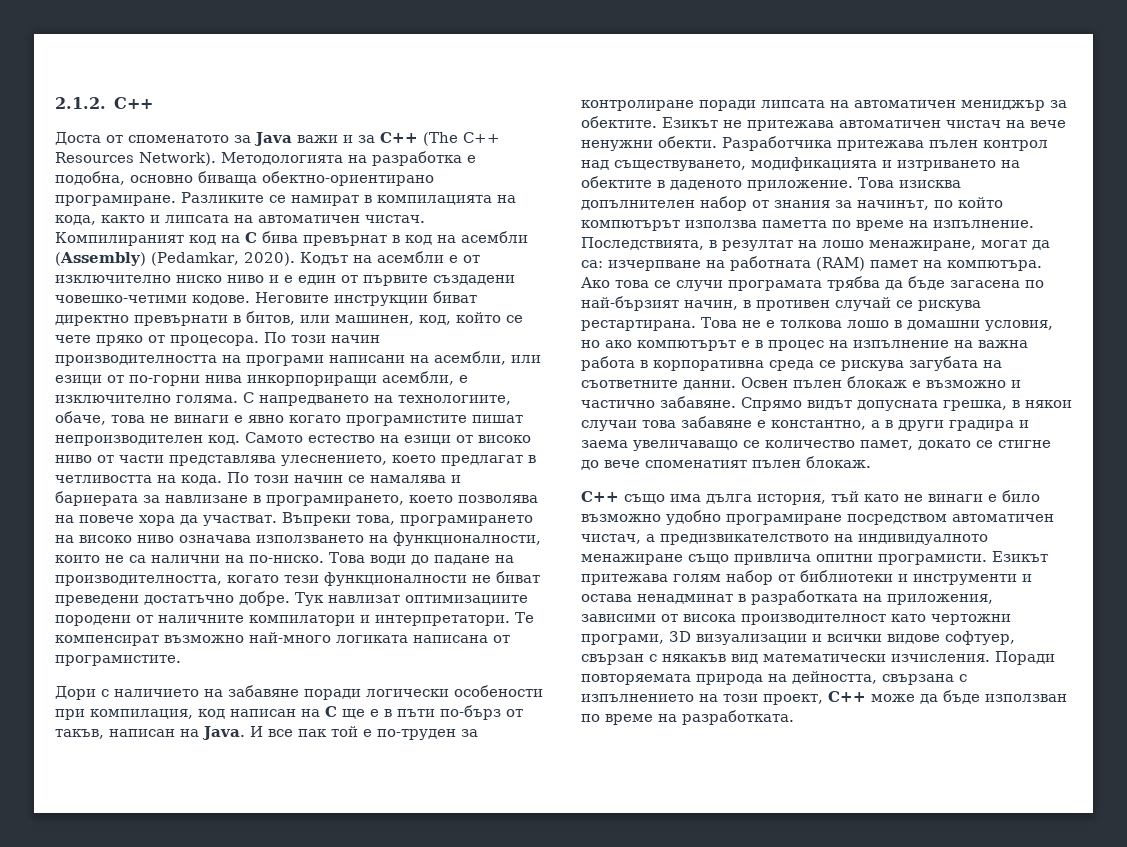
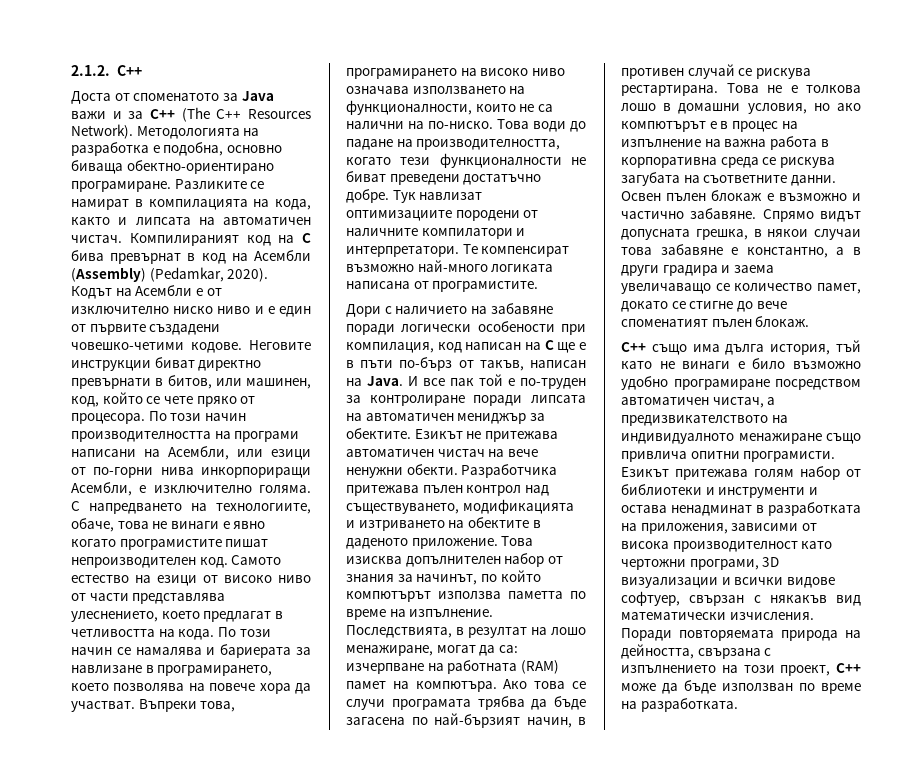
- Компилираният код на C бива превърнат в код на асембли (Assembly) (Pedamkar, 2020).
+ Компилираният код на C бива превърнат в код на Асембли (Assembly) (Pedamkar, 2020).
- Кодът на асембли е от изключително ниско ниво и е един от първите създадени човешко-четими кодове.
+ Кодът на Асембли е от изключително ниско ниво и е един от първите създадени човешко-четими кодове.
- По този начин производителността на програми написани на асембли, или езици от по-горни нива инкорпориращи асембли, е изключително голяма.
+ По този начин производителността на програми написани на Асембли, или езици от по-горни нива инкорпориращи Асембли, е изключително голяма.

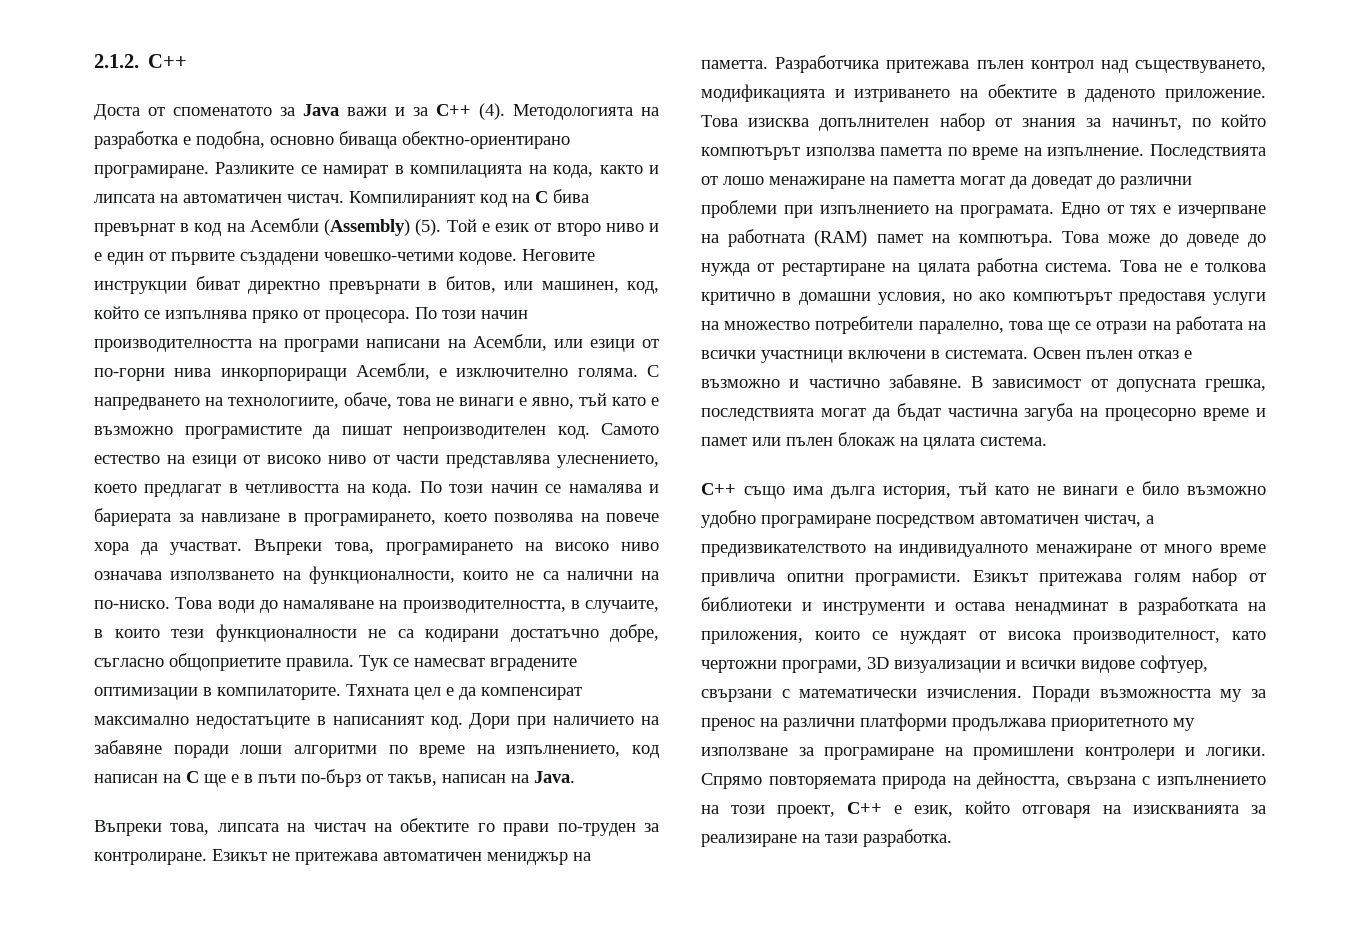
- Доста от споменатото за Java важи и за C++ (The C++ Resources Network).
+ Доста от споменатото за Java важи и за C++ (4).
- Компилираният код на C бива превърнат в код на Асембли (Assembly) (Pedamkar, 2020). Кодът на Асембли е от изключително ниско ниво и е един от първите създадени човешко-четими кодове.
+ Компилираният код на C бива превърнат в код на Асембли (Assembly) (5). Той е език от второ ниво и е един от първите създадени човешко-четими кодове.
- Неговите инструкции биват директно превърнати в битов, или машинен, код, който се чете пряко от процесора.
+ Неговите инструкции биват директно превърнати в битов, или машинен, код, който се изпълнява пряко от процесора.
- С напредването на технологиите, обаче, това не винаги е явно когато програмистите пишат непроизводителен код.
+ С напредването на технологиите, обаче, това не винаги е явно, тъй като е възможно програмистите да пишат непроизводителен код.
- Това води до падане на производителността, когато тези функционалности не биват преведени достатъчно добре. Тук навлизат оптимизациите породени от наличните компилатори и интерпретатори. Те компенсират възможно най-много логиката написана от програмистите.
- Дори с наличието на забавяне поради логически особености при компилация, код написан на C ще е в пъти по-бърз от такъв, написан на Java. И все пак той е по-труден за контролиране поради липсата на автоматичен мениджър за обектите. Езикът не притежава автоматичен чистач на вече ненужни обекти.
+ Това води до намаляване на производителността, в случаите, в които тези функционалности не са кодирани достатъчно добре, съгласно общоприетите правила. Тук се намесват вградените оптимизации в компилаторите. Тяхната цел е да компенсират максимално недостатъците в написаният код. Дори при наличието на забавяне поради лоши алгоритми по време на изпълнението, код написан на C ще е в пъти по-бърз от такъв, написан на Java.
+ Въпреки това, липсата на чистач на обектите го прави по-труден за контролиране. Езикът не притежава автоматичен мениджър на паметта.
- Последствията, в резултат на лошо менажиране, могат да са: изчерпване на работната (RAM) памет на компютъра.
+ Последствията от лошо менажиране на паметта могат да доведат до различни проблеми при изпълнението на програмата. Едно от тях е изчерпване на работната (RAM) памет на компютъра.
- Ако това се случи програмата трябва да бъде загасена по най-бързият начин, в противен случай се рискува рестартирана.
+ Това може до доведе до нужда от рестартиране на цялата работна система.
- Това не е толкова лошо в домашни условия, но ако компютърът е в процес на изпълнение на важна работа в корпоративна среда се рискува загубата на съответните данни.
+ Това не е толкова критично в домашни условия, но ако компютърът предоставя услуги на множество потребители паралелно, това ще се отрази на работата на всички участници включени в системата.
- Освен пълен блокаж е възможно и частично забавяне.
+ Освен пълен отказ е възможно и частично забавяне.
- Спрямо видът допусната грешка, в някои случаи това забавяне е константно, а в други градира и заема увеличаващо се количество памет, докато се стигне до вече споменатият пълен блокаж.
+ В зависимост от допусната грешка, последствията могат да бъдат частична загуба на процесорно време и памет или пълен блокаж на цялата система.
- C++ също има дълга история, тъй като не винаги е било възможно удобно програмиране посредством автоматичен чистач, а предизвикателството на индивидуалното менажиране също привлича опитни програмисти.
+ C++ също има дълга история, тъй като не винаги е било възможно удобно програмиране посредством автоматичен чистач, а предизвикателството на индивидуалното менажиране от много време привлича опитни програмисти.
- Езикът притежава голям набор от библиотеки и инструменти и остава ненадминат в разработката на приложения, зависими от висока производителност като чертожни програми, 3D визуализации и всички видове софтуер, свързан с някакъв вид математически изчисления. Поради повторяемата природа на дейността, свързана с изпълнението на този проект, C++ може да бъде използван по време на разработката.
+ Езикът притежава голям набор от библиотеки и инструменти и остава ненадминат в разработката на приложения, които се нуждаят от висока производителност, като чертожни програми, 3D визуализации и всички видове софтуер, свързани с математически изчисления. Поради възможността му за пренос на различни платформи продължава приоритетното му използване за програмиране на промишлени контролери и логики. Спрямо повторяемата природа на дейността, свързана с изпълнението на този проект, C++ е език, който отговаря на изискванията за реализиране на тази разработка.

